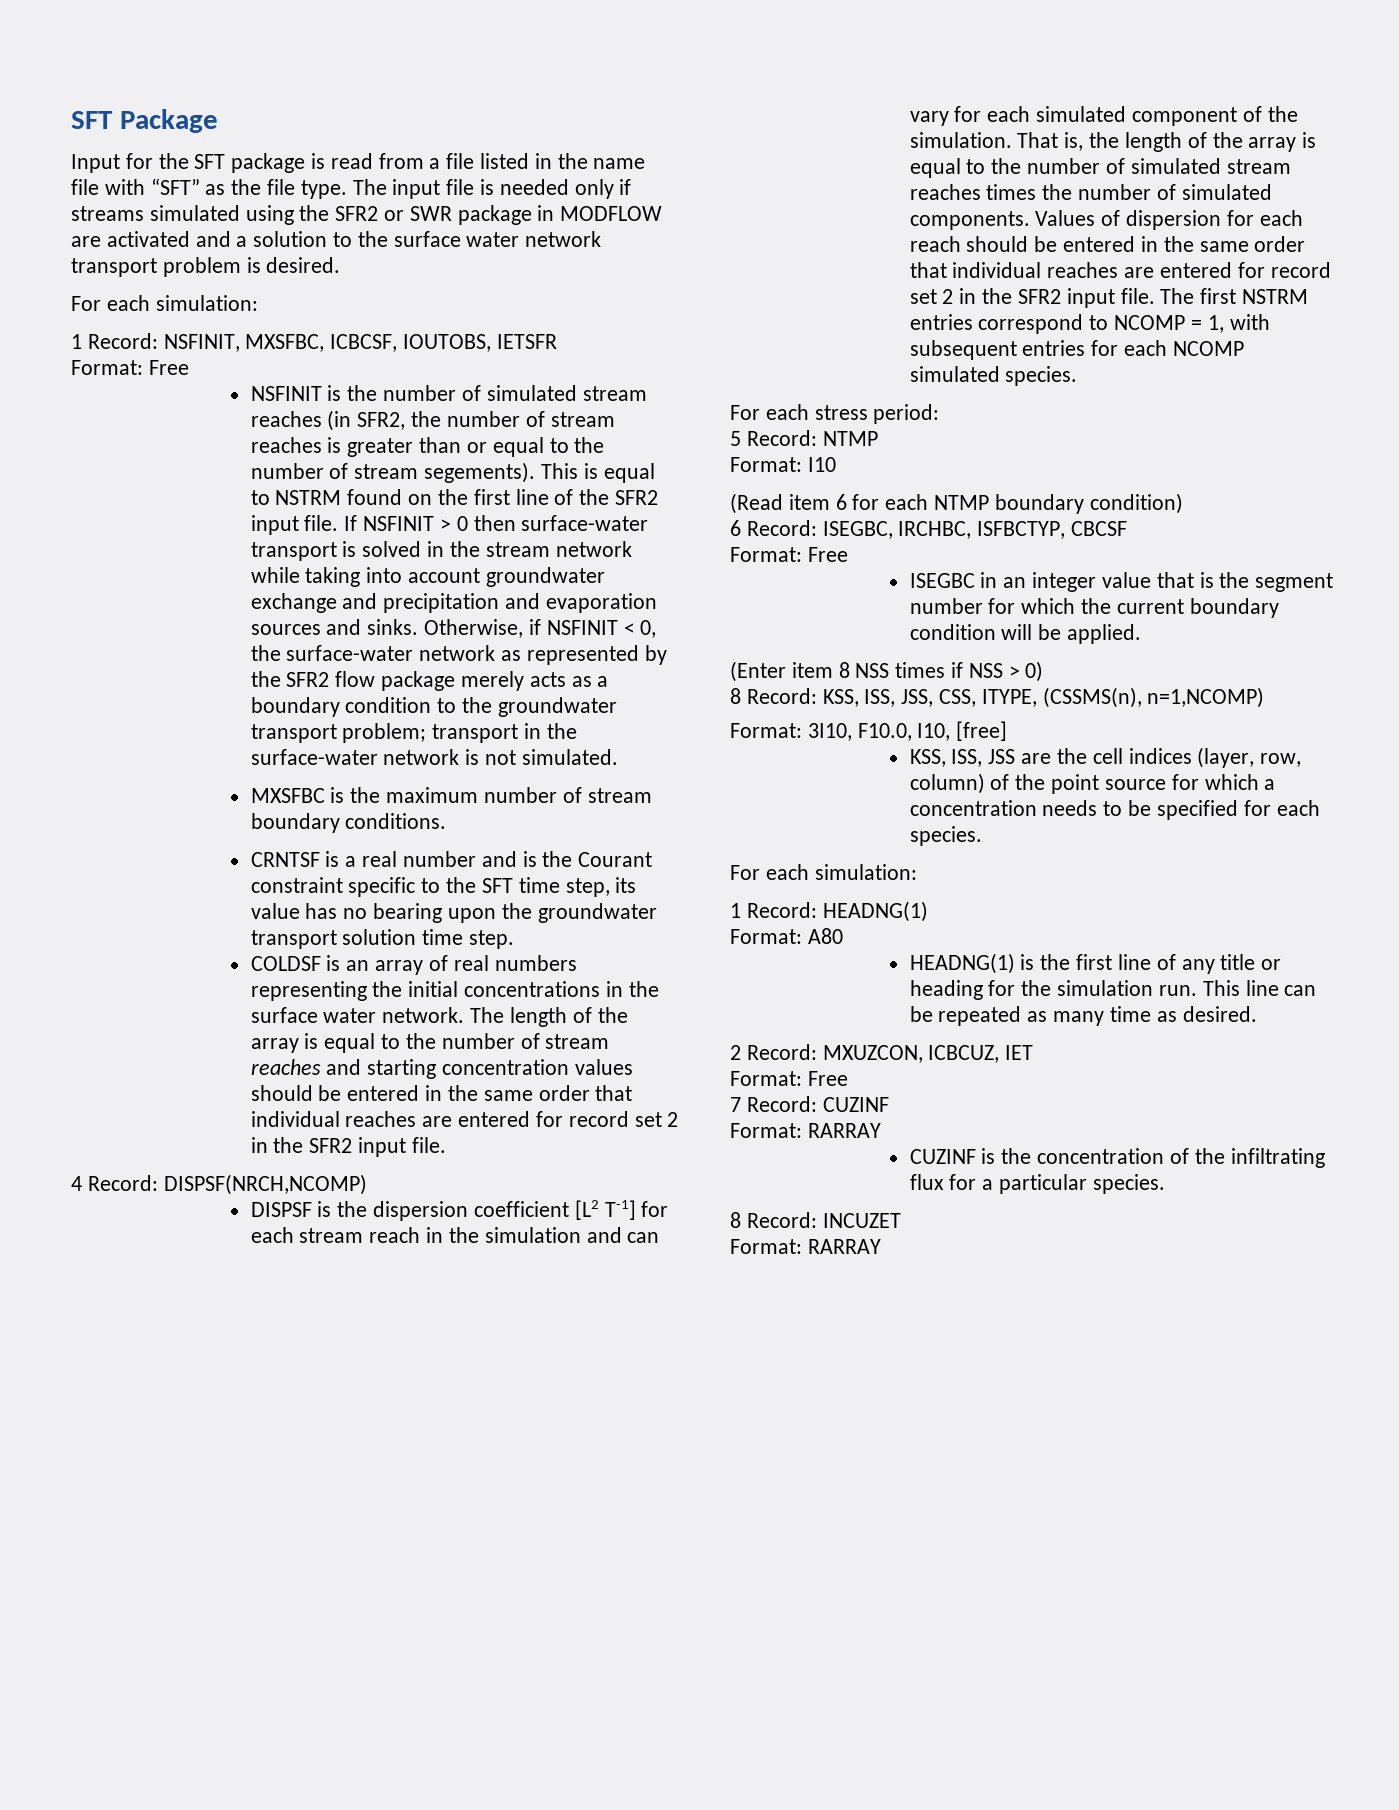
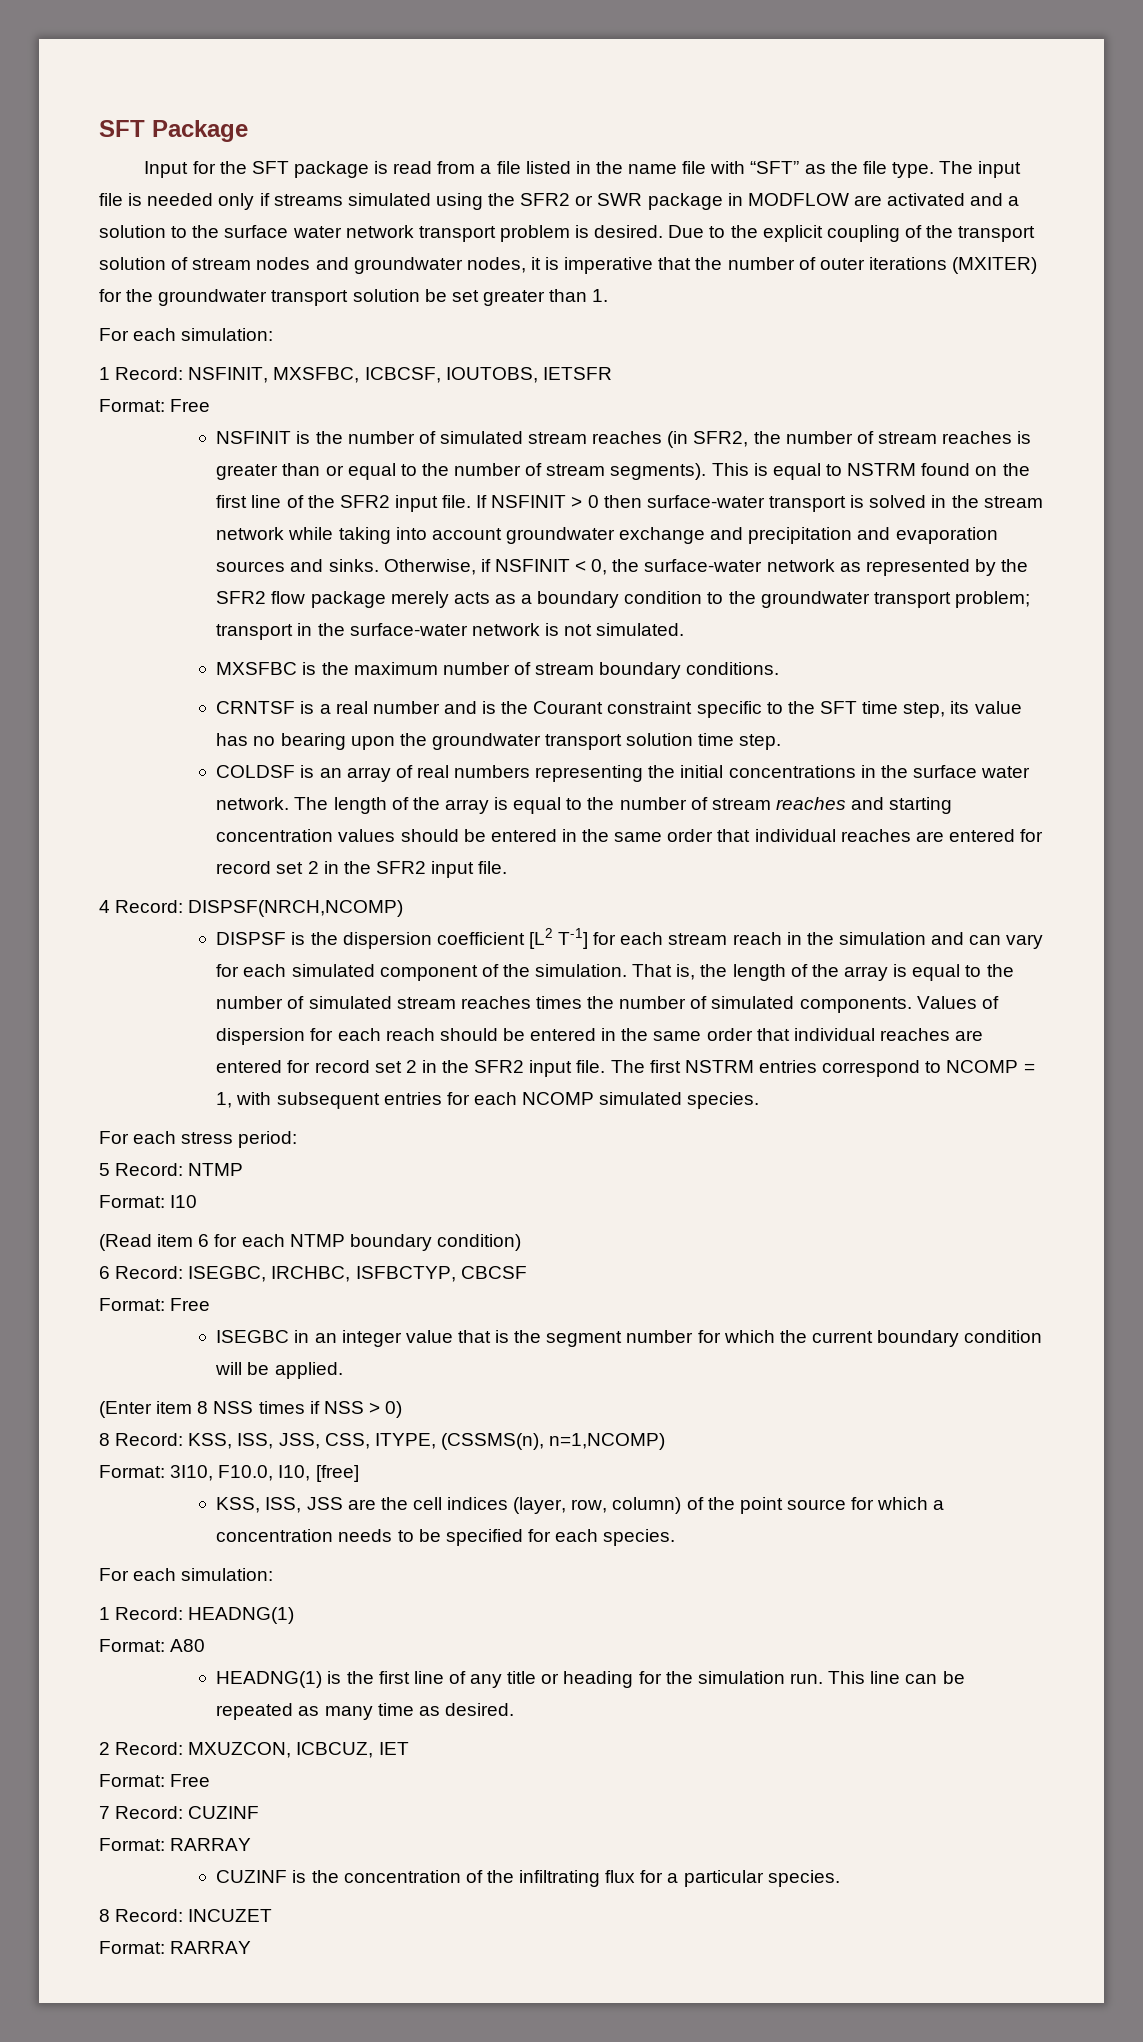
+ Due to the explicit coupling of the transport solution of stream nodes and groundwater nodes, it is imperative that the number of outer iterations (MXITER) for the groundwater transport solution be set greater than 1.
- NSFINIT is the number of simulated stream reaches (in SFR2, the number of stream reaches is greater than or equal to the number of stream segements).
+ NSFINIT is the number of simulated stream reaches (in SFR2, the number of stream reaches is greater than or equal to the number of stream segments).

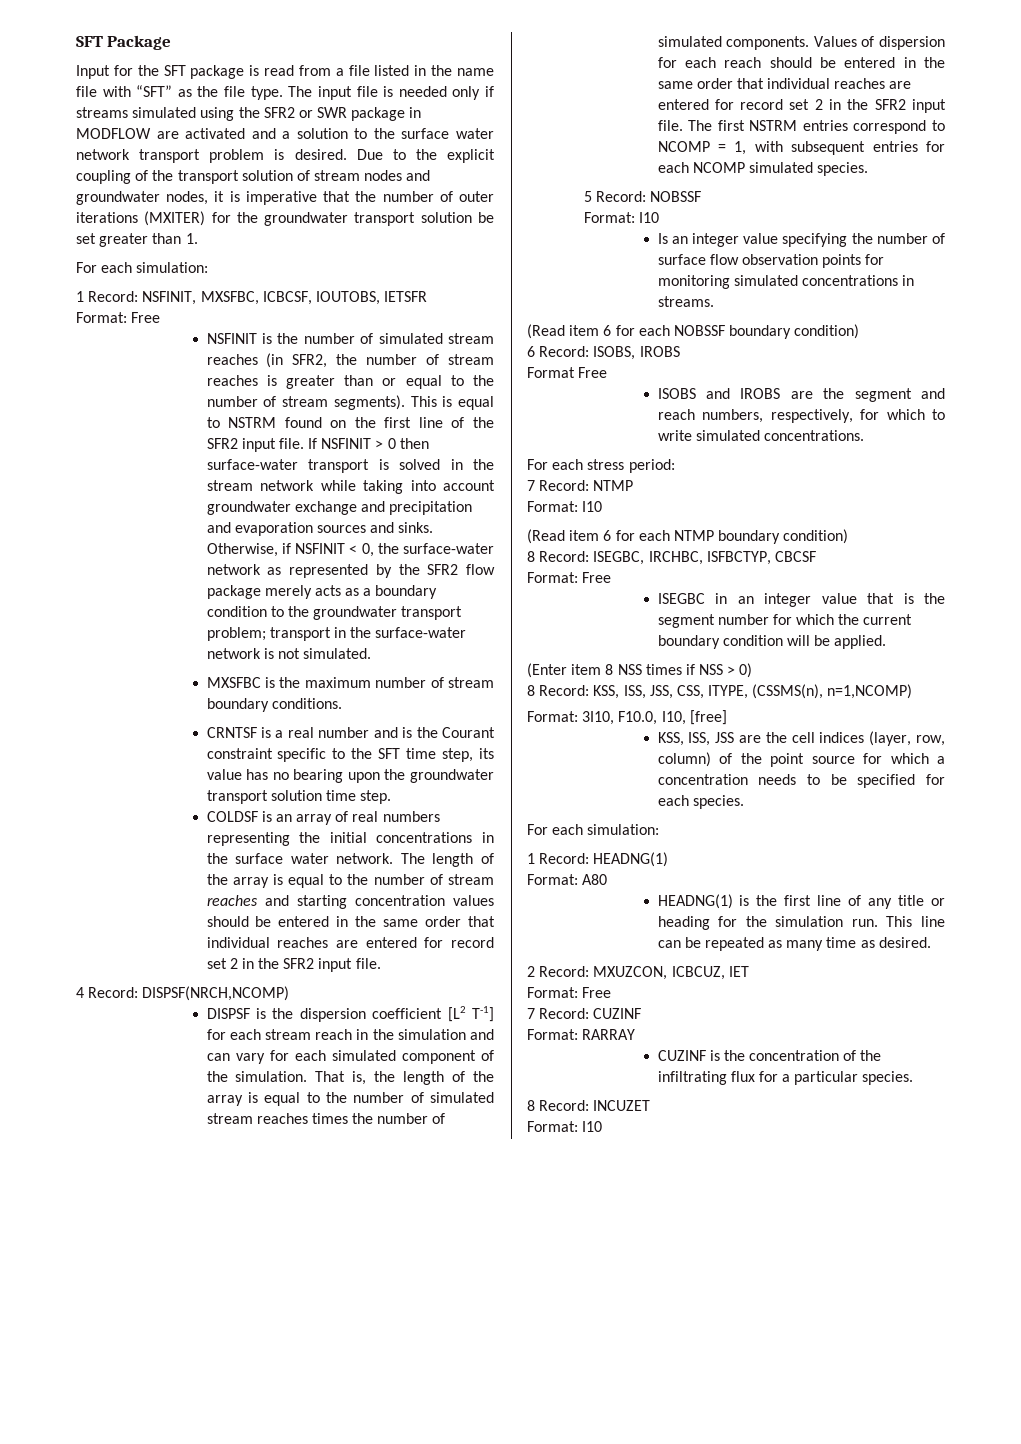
+ 5 Record: NOBSSF
+ Format: I10
+ Is an integer value specifying the number of surface flow observation points for monitoring simulated concentrations in streams.
+ (Read item 6 for each NOBSSF boundary condition)
+ 6 Record: ISOBS, IROBS
+ Format Free
+ ISOBS and IROBS are the segment and reach numbers, respectively, for which to write simulated concentrations.
- 5 Record: NTMP
+ 7 Record: NTMP
- 6 Record: ISEGBC, IRCHBC, ISFBCTYP, CBCSF
+ 8 Record: ISEGBC, IRCHBC, ISFBCTYP, CBCSF
  8 Record: INCUZET
- Format: RARRAY
+ Format: I10

